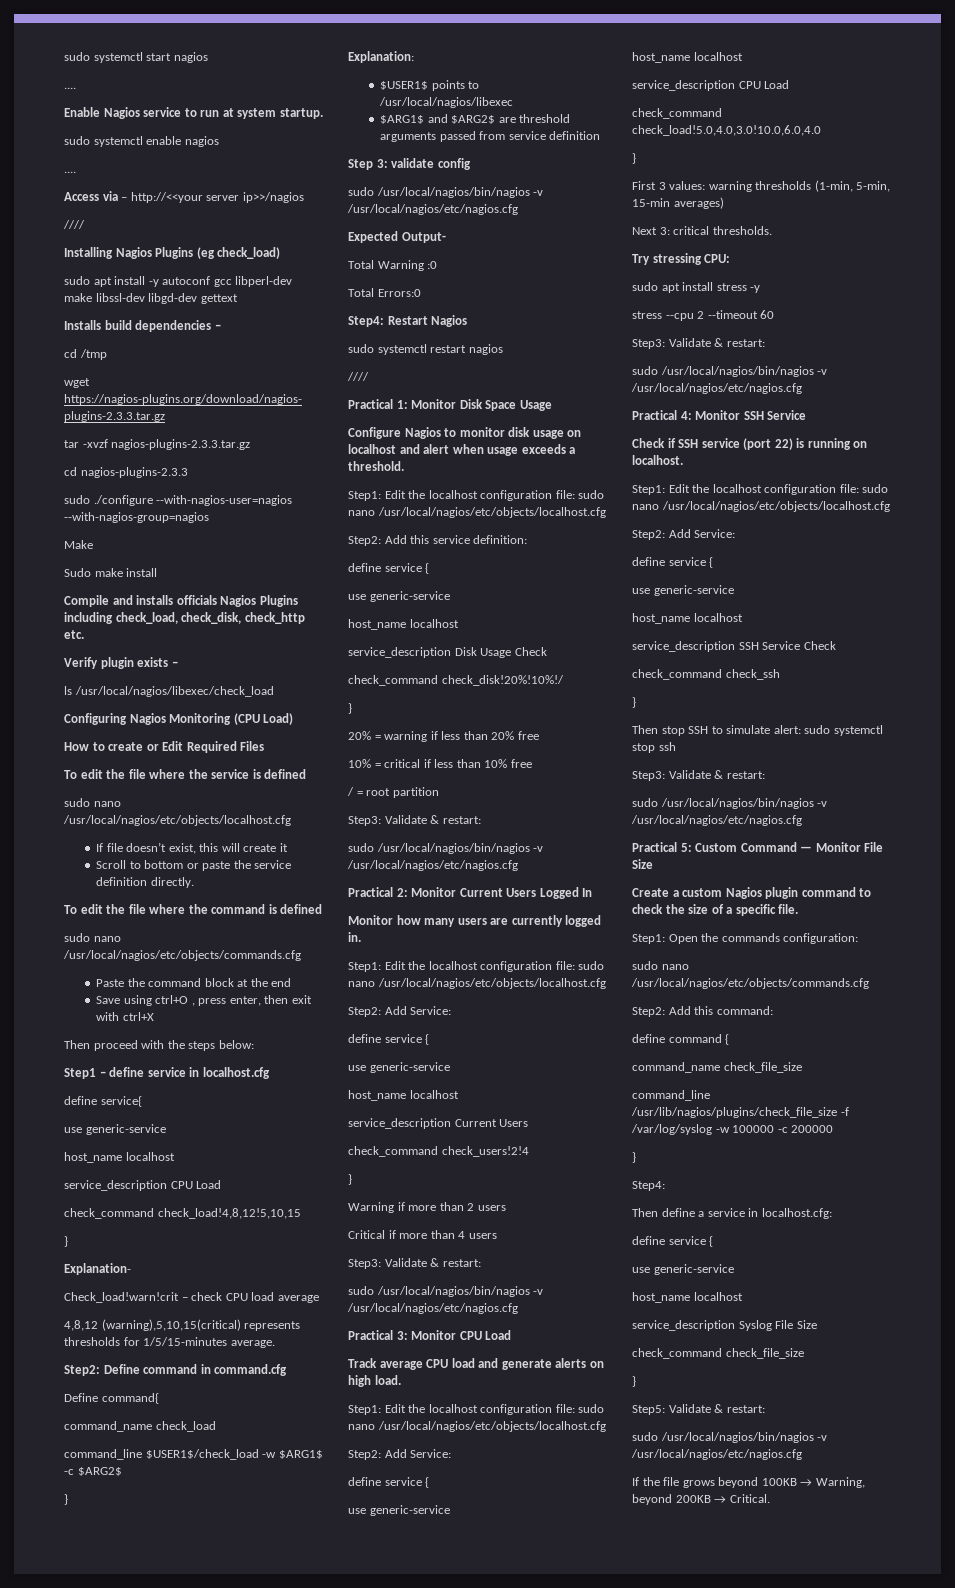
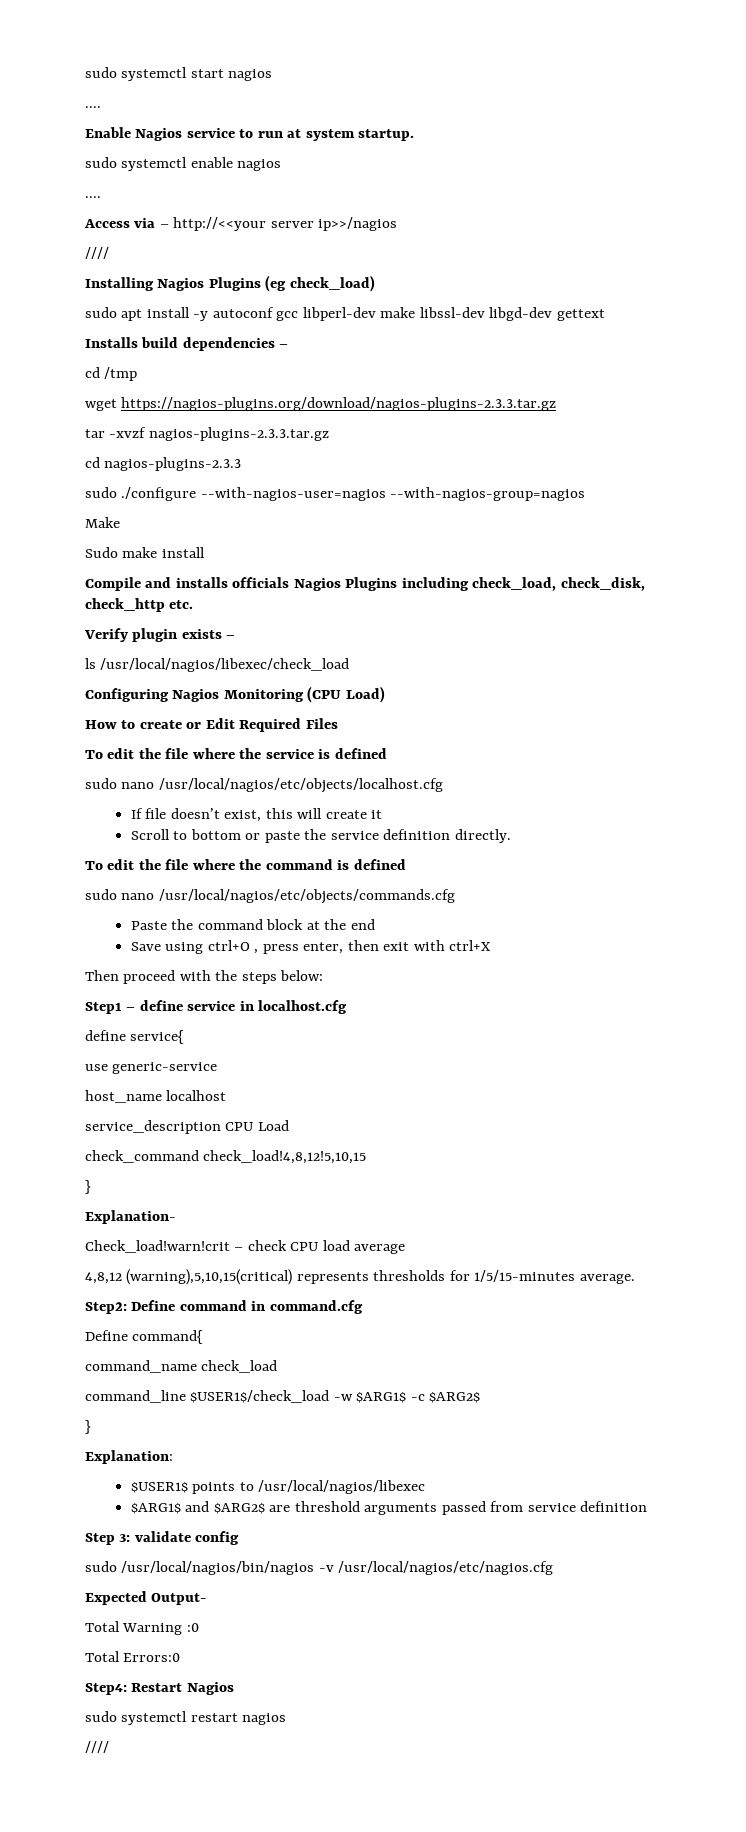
- Practical 1: Monitor Disk Space Usage
- Configure Nagios to monitor disk usage on localhost and alert when usage exceeds a threshold.
- Step1: Edit the localhost configuration file: sudo nano /usr/local/nagios/etc/objects/localhost.cfg
- Step2: Add this service definition:
- define service {
- use generic-service
- host_name localhost
- service_description Disk Usage Check
- check_command check_disk!20%!10%!/
- }
- 20% = warning if less than 20% free
- 10% = critical if less than 10% free
- / = root partition
- Step3: Validate & restart:
- sudo /usr/local/nagios/bin/nagios -v /usr/local/nagios/etc/nagios.cfg
- Practical 2: Monitor Current Users Logged In
- Monitor how many users are currently logged in.
- Step1: Edit the localhost configuration file: sudo nano /usr/local/nagios/etc/objects/localhost.cfg
- Step2: Add Service:
- define service {
- use generic-service
- host_name localhost
- service_description Current Users
- check_command check_users!2!4
- }
- Warning if more than 2 users
- Critical if more than 4 users
- Step3: Validate & restart:
- sudo /usr/local/nagios/bin/nagios -v /usr/local/nagios/etc/nagios.cfg
- Practical 3: Monitor CPU Load
- Track average CPU load and generate alerts on high load.
- Step1: Edit the localhost configuration file: sudo nano /usr/local/nagios/etc/objects/localhost.cfg
- Step2: Add Service:
- define service {
- use generic-service
- host_name localhost
- service_description CPU Load
- check_command check_load!5.0,4.0,3.0!10.0,6.0,4.0
- }
- First 3 values: warning thresholds (1-min, 5-min, 15-min averages)
- Next 3: critical thresholds.
- Try stressing CPU:
- sudo apt install stress -y
- stress --cpu 2 --timeout 60
- Step3: Validate & restart:
- sudo /usr/local/nagios/bin/nagios -v /usr/local/nagios/etc/nagios.cfg
- Practical 4: Monitor SSH Service
- Check if SSH service (port 22) is running on localhost.
- Step1: Edit the localhost configuration file: sudo nano /usr/local/nagios/etc/objects/localhost.cfg
- Step2: Add Service:
- define service {
- use generic-service
- host_name localhost
- service_description SSH Service Check
- check_command check_ssh
- }
- Then stop SSH to simulate alert: sudo systemctl stop ssh
- Step3: Validate & restart:
- sudo /usr/local/nagios/bin/nagios -v /usr/local/nagios/etc/nagios.cfg
- Practical 5: Custom Command — Monitor File Size
- Create a custom Nagios plugin command to check the size of a specific file.
- Step1: Open the commands configuration:
- sudo nano /usr/local/nagios/etc/objects/commands.cfg
- Step2: Add this command:
- define command {
- command_name check_file_size
- command_line /usr/lib/nagios/plugins/check_file_size -f /var/log/syslog -w 100000 -c 200000
- }
- Step4:
- Then define a service in localhost.cfg:
- define service {
- use generic-service
- host_name localhost
- service_description Syslog File Size
- check_command check_file_size
- }
- Step5: Validate & restart:
- sudo /usr/local/nagios/bin/nagios -v /usr/local/nagios/etc/nagios.cfg
- If the file grows beyond 100KB → Warning, beyond 200KB → Critical.

